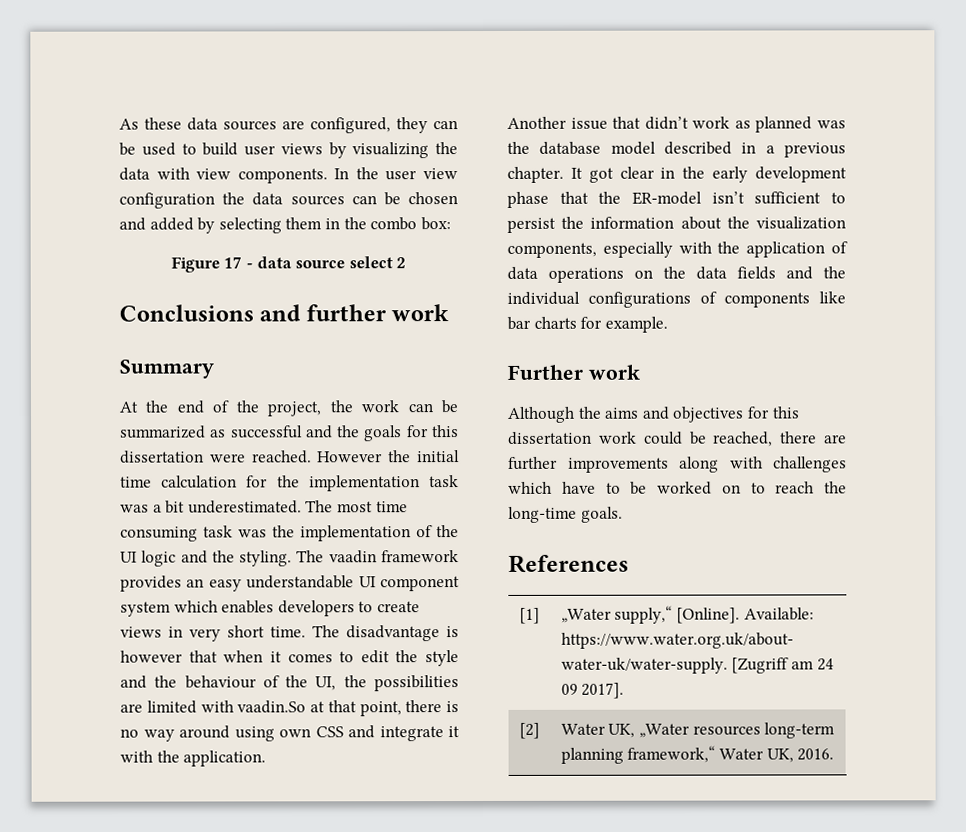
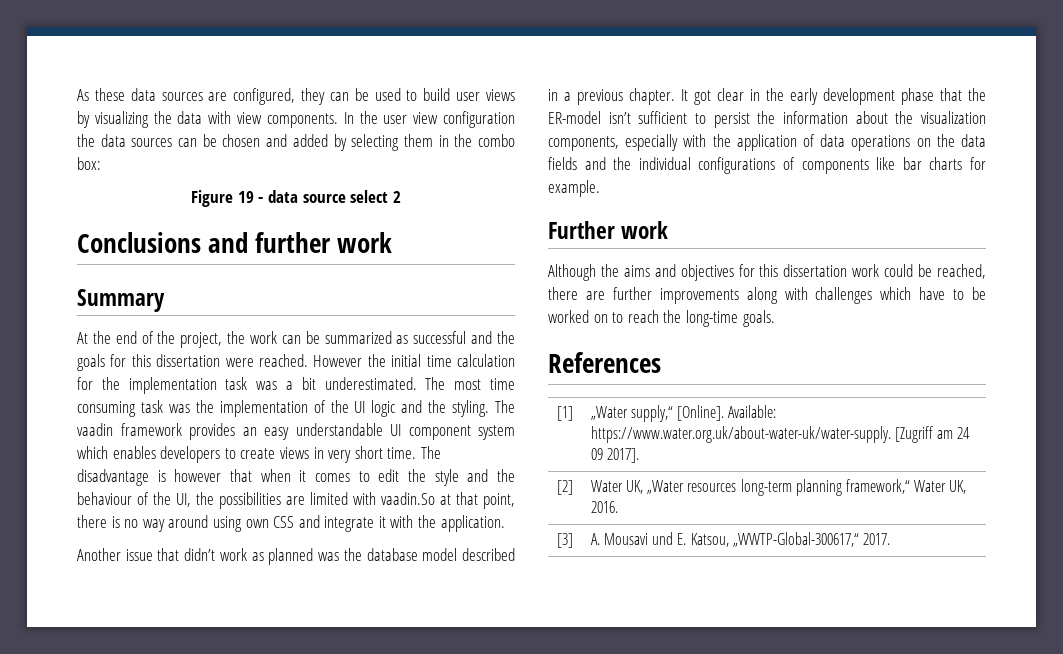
- Figure 17 - data source select 2
+ Figure 19 - data source select 2
+ [3] | A. Mousavi und E. Katsou, „WWTP-Global-300617,“ 2017.

